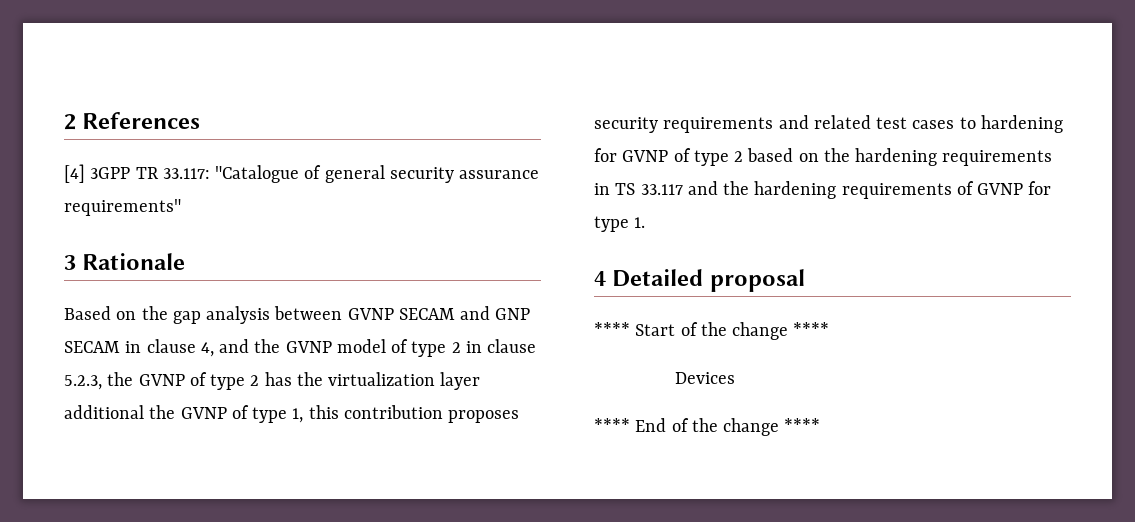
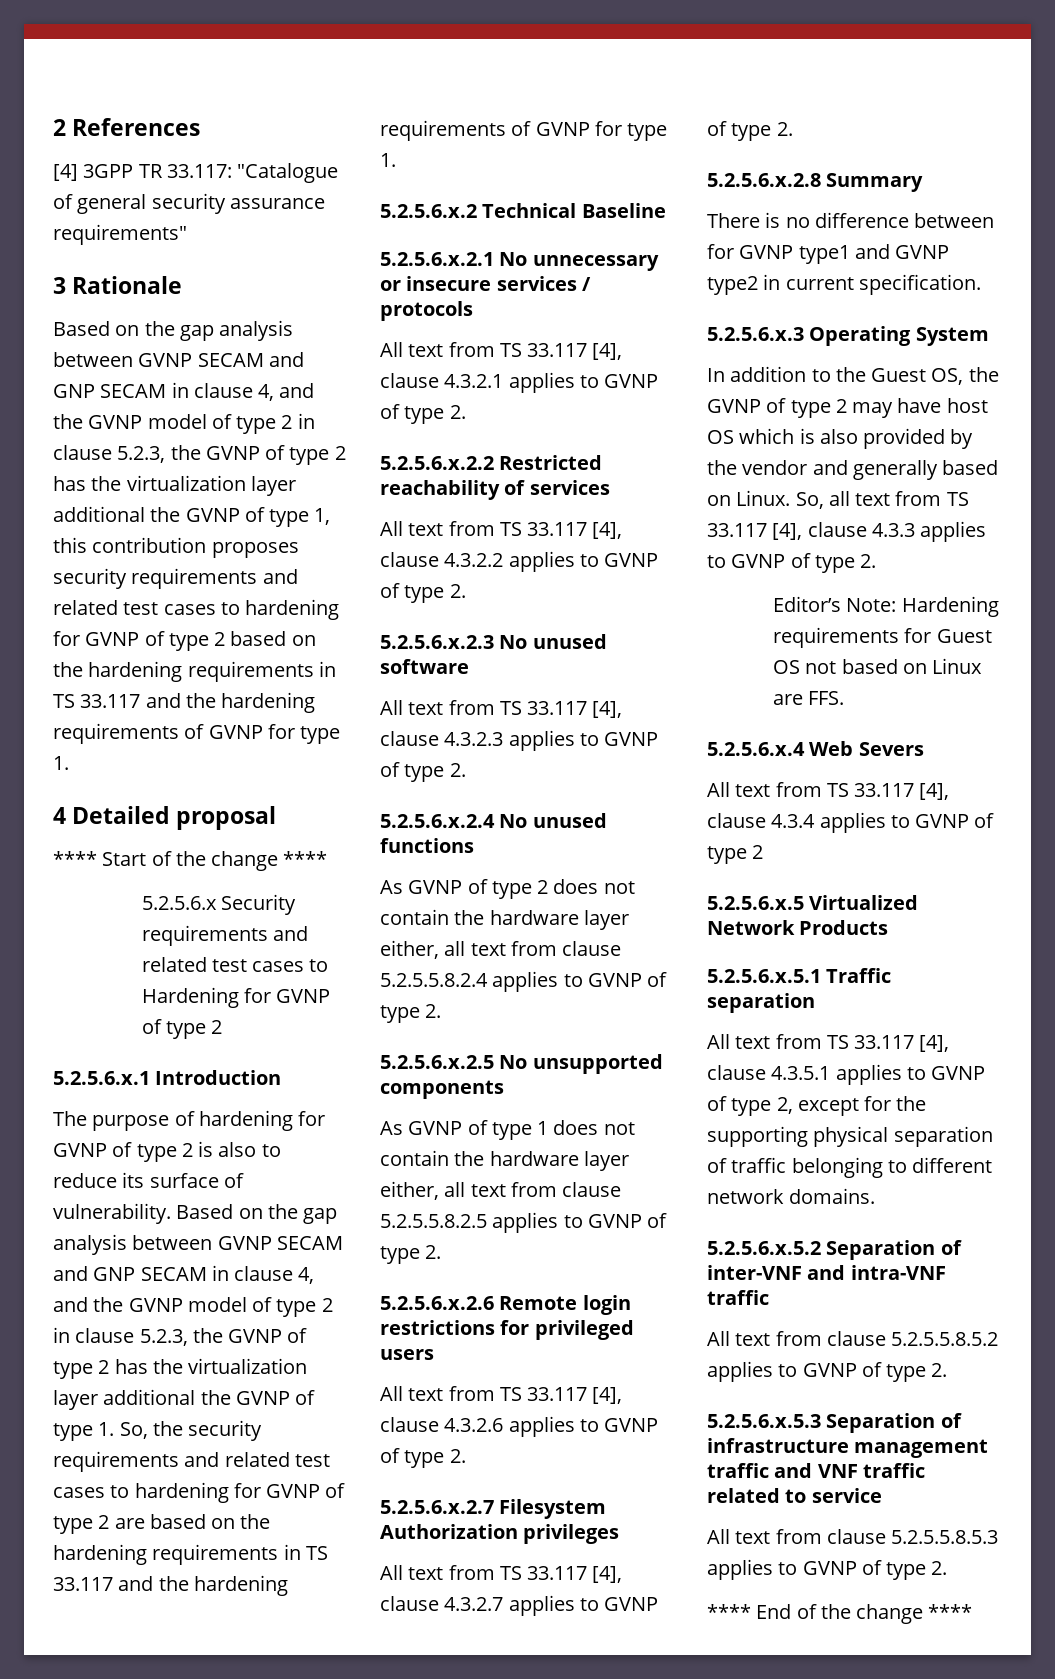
- Devices
+ 5.2.5.6.x Security requirements and related test cases to Hardening for GVNP of type 2
+ 5.2.5.6.x.1 Introduction
+ The purpose of hardening for GVNP of type 2 is also to reduce its surface of vulnerability. Based on the gap analysis between GVNP SECAM and GNP SECAM in clause 4, and the GVNP model of type 2 in clause 5.2.3, the GVNP of type 2 has the virtualization layer additional the GVNP of type 1. So, the security requirements and related test cases to hardening for GVNP of type 2 are based on the hardening requirements in TS 33.117 and the hardening requirements of GVNP for type 1.
+ 5.2.5.6.x.2 Technical Baseline
+ 5.2.5.6.x.2.1 No unnecessary or insecure services / protocols
+ All text from TS 33.117 [4], clause 4.3.2.1 applies to GVNP of type 2.
+ 5.2.5.6.x.2.2 Restricted reachability of services
+ All text from TS 33.117 [4], clause 4.3.2.2 applies to GVNP of type 2.
+ 5.2.5.6.x.2.3 No unused software
+ All text from TS 33.117 [4], clause 4.3.2.3 applies to GVNP of type 2.
+ 5.2.5.6.x.2.4 No unused functions
+ As GVNP of type 2 does not contain the hardware layer either, all text from clause 5.2.5.5.8.2.4 applies to GVNP of type 2.
+ 5.2.5.6.x.2.5 No unsupported components
+ As GVNP of type 1 does not contain the hardware layer either, all text from clause 5.2.5.5.8.2.5 applies to GVNP of type 2.
+ 5.2.5.6.x.2.6 Remote login restrictions for privileged users
+ All text from TS 33.117 [4], clause 4.3.2.6 applies to GVNP of type 2.
+ 5.2.5.6.x.2.7 Filesystem Authorization privileges
+ All text from TS 33.117 [4], clause 4.3.2.7 applies to GVNP of type 2.
+ 5.2.5.6.x.2.8 Summary
+ There is no difference between for GVNP type1 and GVNP type2 in current specification.
+ 5.2.5.6.x.3 Operating System
+ In addition to the Guest OS, the GVNP of type 2 may have host OS which is also provided by the vendor and generally based on Linux. So, all text from TS 33.117 [4], clause 4.3.3 applies to GVNP of type 2.
+ Editor’s Note: Hardening requirements for Guest OS not based on Linux are FFS.
+ 5.2.5.6.x.4 Web Severs
+ All text from TS 33.117 [4], clause 4.3.4 applies to GVNP of type 2
+ 5.2.5.6.x.5 Virtualized Network Products
+ 5.2.5.6.x.5.1 Traffic separation
+ All text from TS 33.117 [4], clause 4.3.5.1 applies to GVNP of type 2, except for the supporting physical separation of traffic belonging to different network domains.
+ 5.2.5.6.x.5.2 Separation of inter-VNF and intra-VNF traffic
+ All text from clause 5.2.5.5.8.5.2 applies to GVNP of type 2.
+ 5.2.5.6.x.5.3 Separation of infrastructure management traffic and VNF traffic related to service
+ All text from clause 5.2.5.5.8.5.3 applies to GVNP of type 2.

